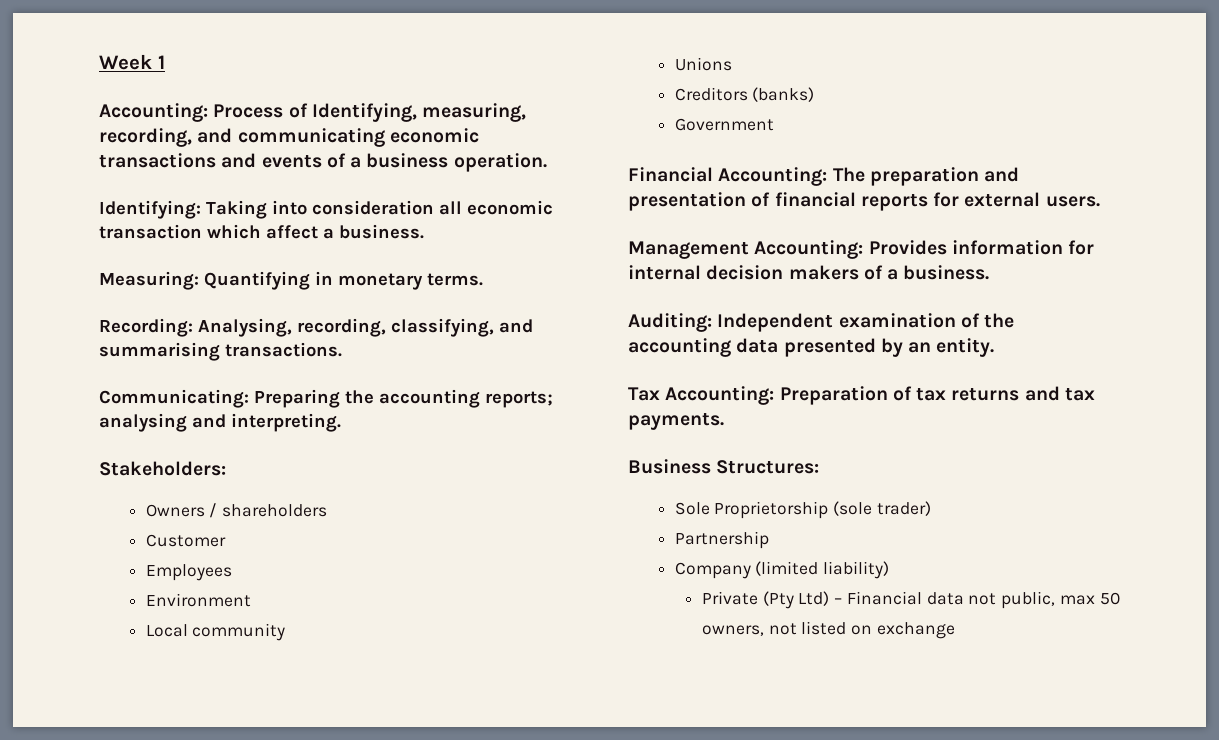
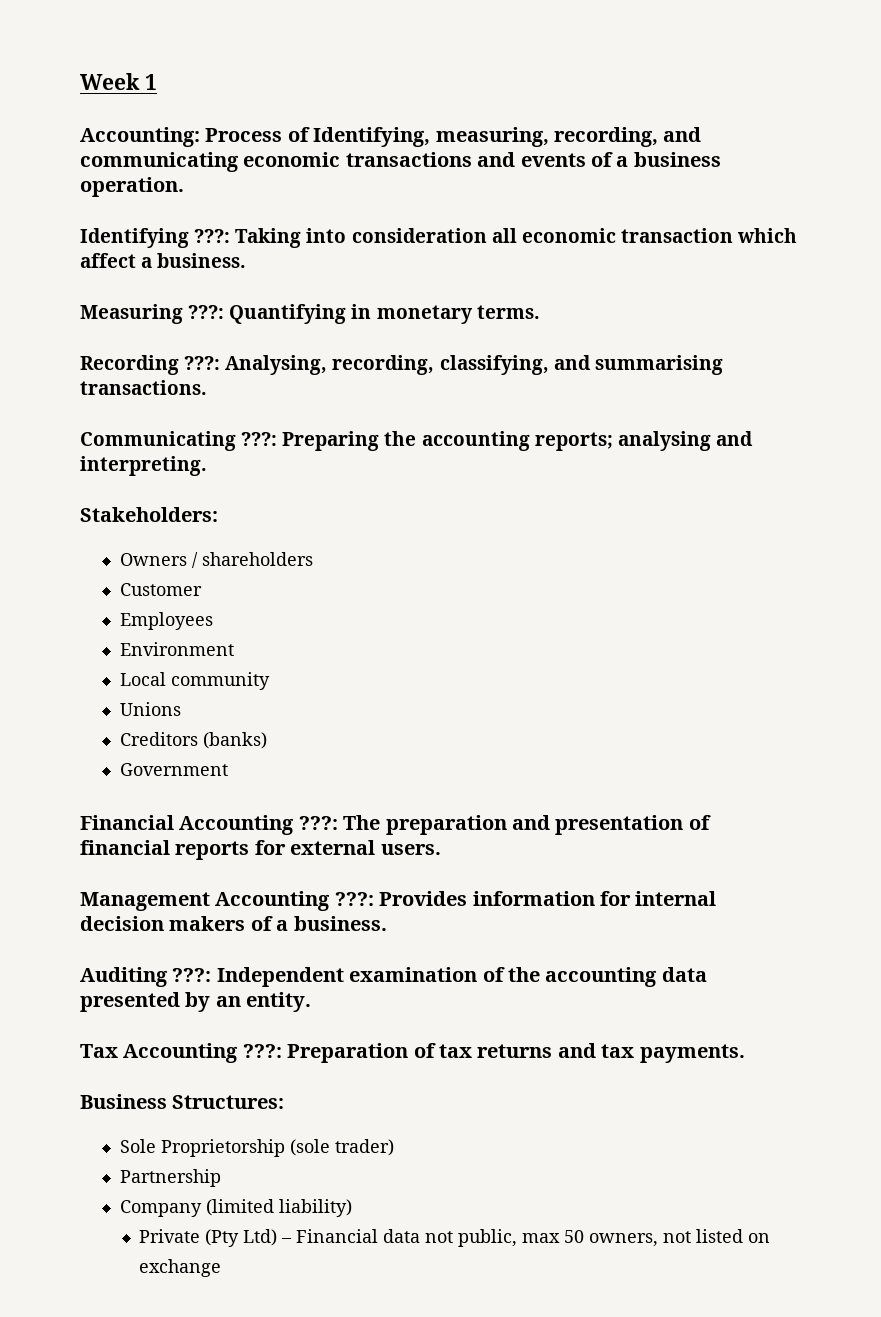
- Identifying: Taking into consideration all economic transaction which affect a business.
+ Identifying ???: Taking into consideration all economic transaction which affect a business.
- Measuring: Quantifying in monetary terms.
+ Measuring ???: Quantifying in monetary terms.
- Recording: Analysing, recording, classifying, and summarising transactions.
+ Recording ???: Analysing, recording, classifying, and summarising transactions.
- Communicating: Preparing the accounting reports; analysing and interpreting.
+ Communicating ???: Preparing the accounting reports; analysing and interpreting.
- Financial Accounting: The preparation and presentation of financial reports for external users.
+ Financial Accounting ???: The preparation and presentation of financial reports for external users.
- Management Accounting: Provides information for internal decision makers of a business.
+ Management Accounting ???: Provides information for internal decision makers of a business.
- Auditing: Independent examination of the accounting data presented by an entity.
+ Auditing ???: Independent examination of the accounting data presented by an entity.
- Tax Accounting: Preparation of tax returns and tax payments.
+ Tax Accounting ???: Preparation of tax returns and tax payments.

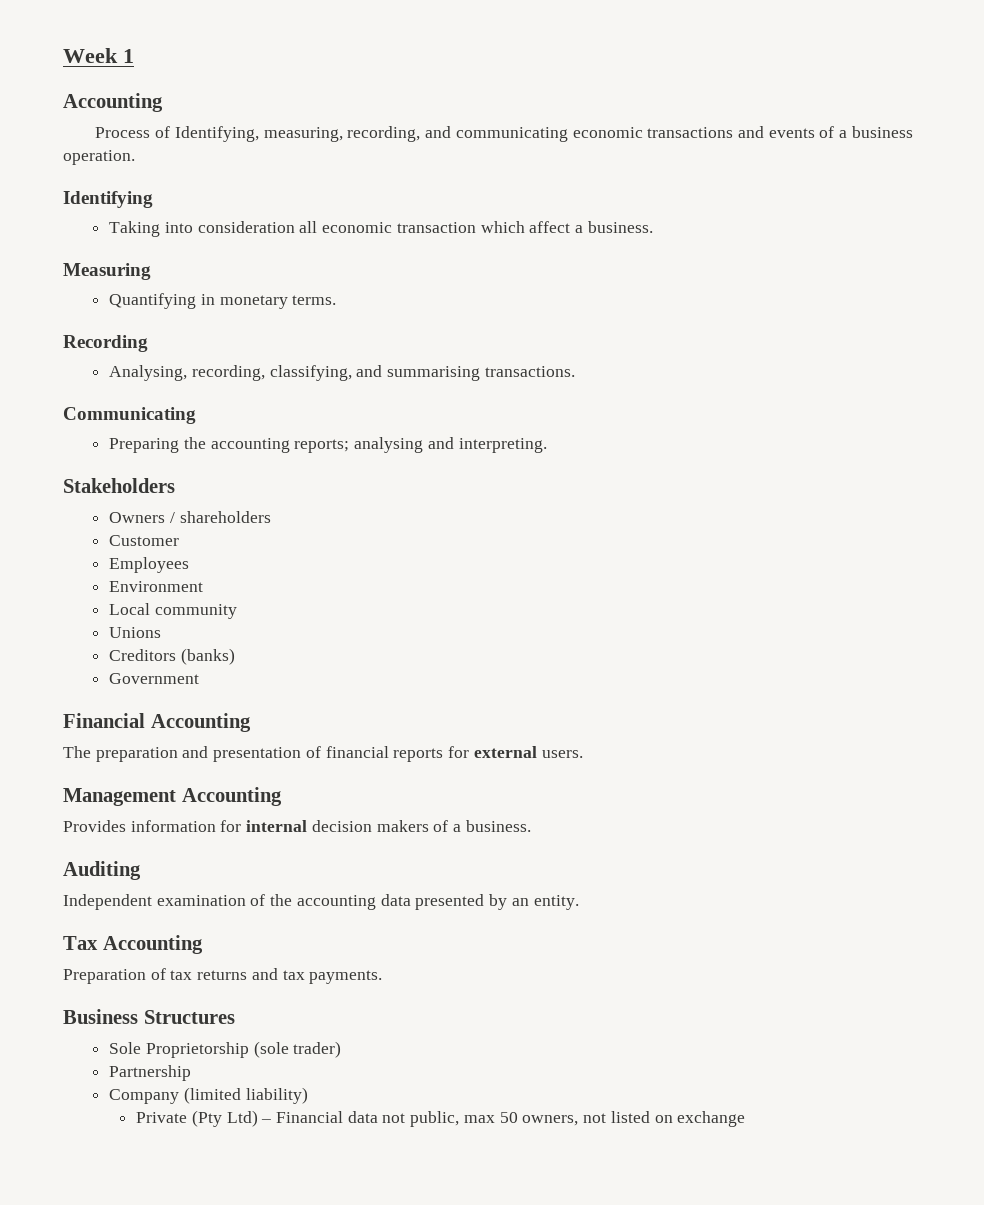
  Week 1
- Accounting: Process of Identifying, measuring, recording, and communicating economic transactions and events of a business operation.
+ Accounting
+ Process of Identifying, measuring, recording, and communicating economic transactions and events of a business operation.
- Identifying ???: Taking into consideration all economic transaction which affect a business.
+ Identifying
+ Taking into consideration all economic transaction which affect a business.
- Measuring ???: Quantifying in monetary terms.
+ Measuring
+ Quantifying in monetary terms.
- Recording ???: Analysing, recording, classifying, and summarising transactions.
+ Recording
+ Analysing, recording, classifying, and summarising transactions.
- Communicating ???: Preparing the accounting reports; analysing and interpreting.
+ Communicating
+ Preparing the accounting reports; analysing and interpreting.
- Stakeholders:
+ Stakeholders
- Financial Accounting ???: The preparation and presentation of financial reports for external users.
+ Financial Accounting
+ The preparation and presentation of financial reports for external users.
- Management Accounting ???: Provides information for internal decision makers of a business.
+ Management Accounting
+ Provides information for internal decision makers of a business.
- Auditing ???: Independent examination of the accounting data presented by an entity.
+ Auditing
+ Independent examination of the accounting data presented by an entity.
- Tax Accounting ???: Preparation of tax returns and tax payments.
+ Tax Accounting
+ Preparation of tax returns and tax payments.
- Business Structures:
+ Business Structures

